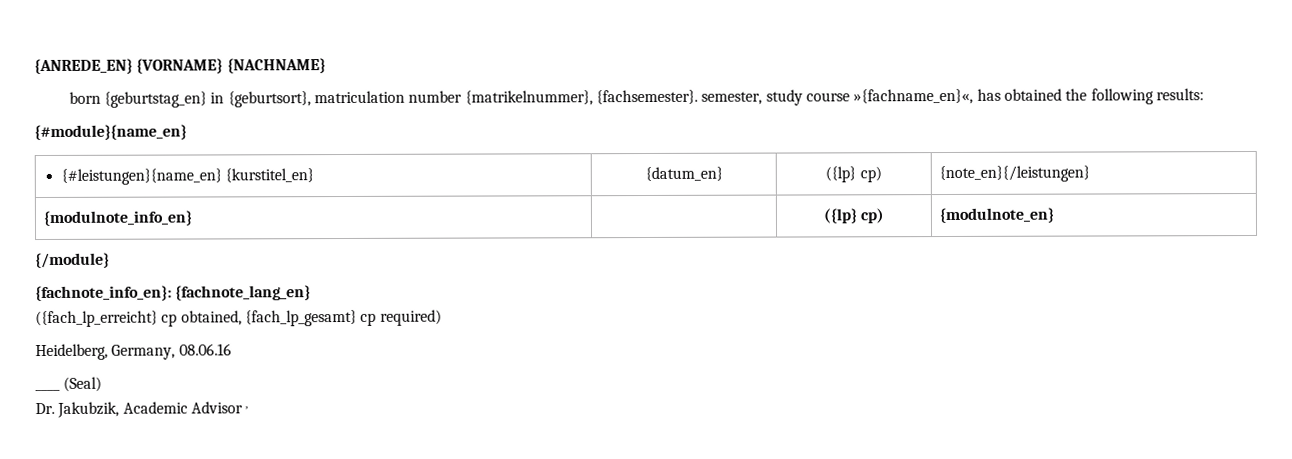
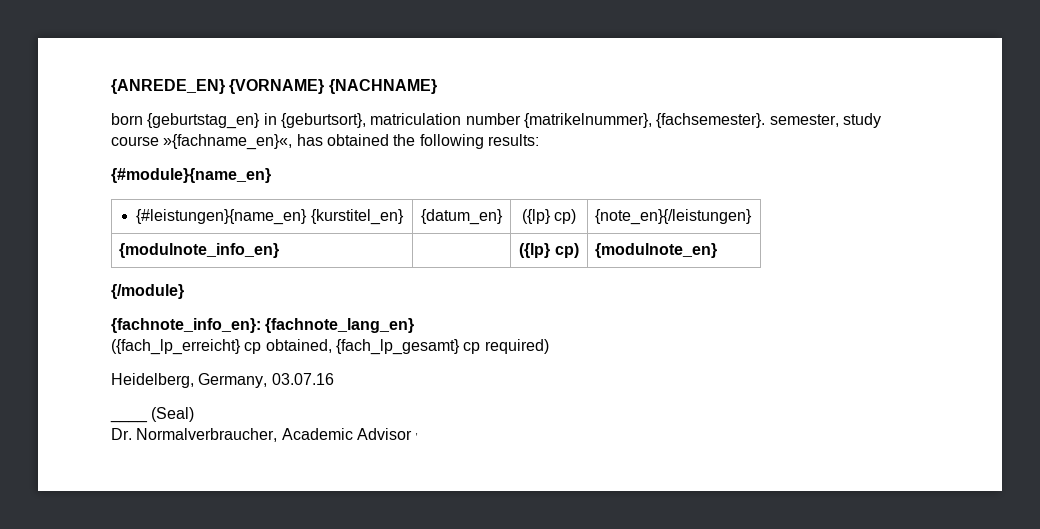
- Heidelberg, Germany, 08.06.16
+ Heidelberg, Germany, 03.07.16
- Dr. Jakubzik, Academic Advisor ,
+ Dr. Normalverbraucher, Academic Advisor ,

